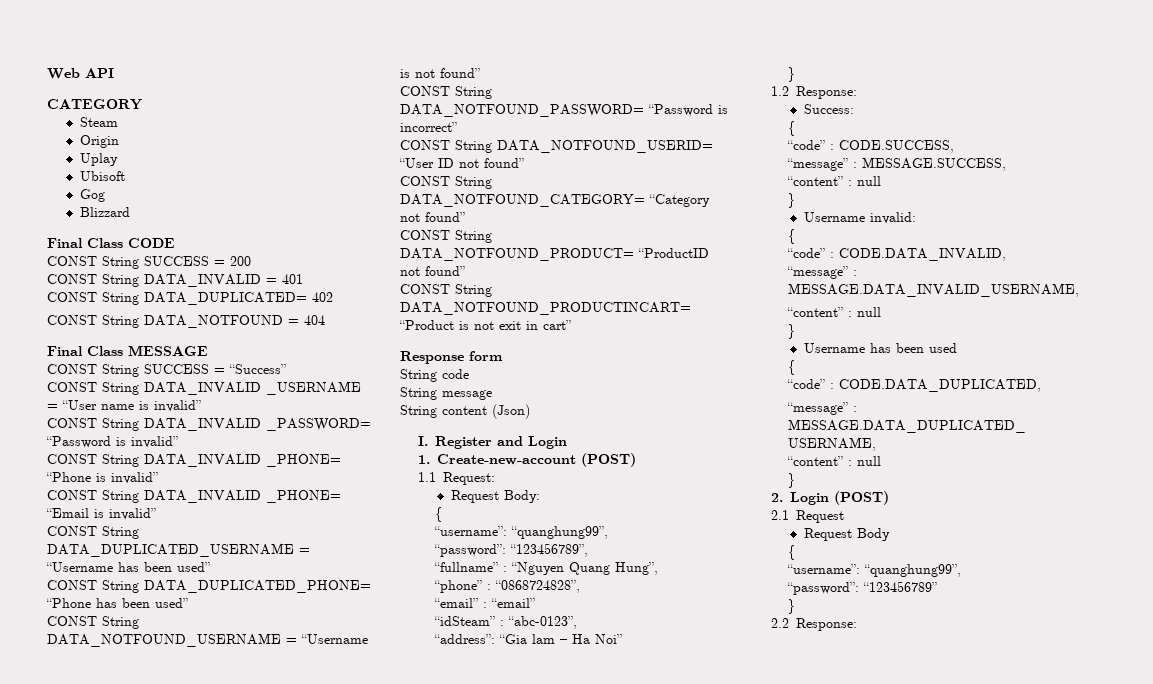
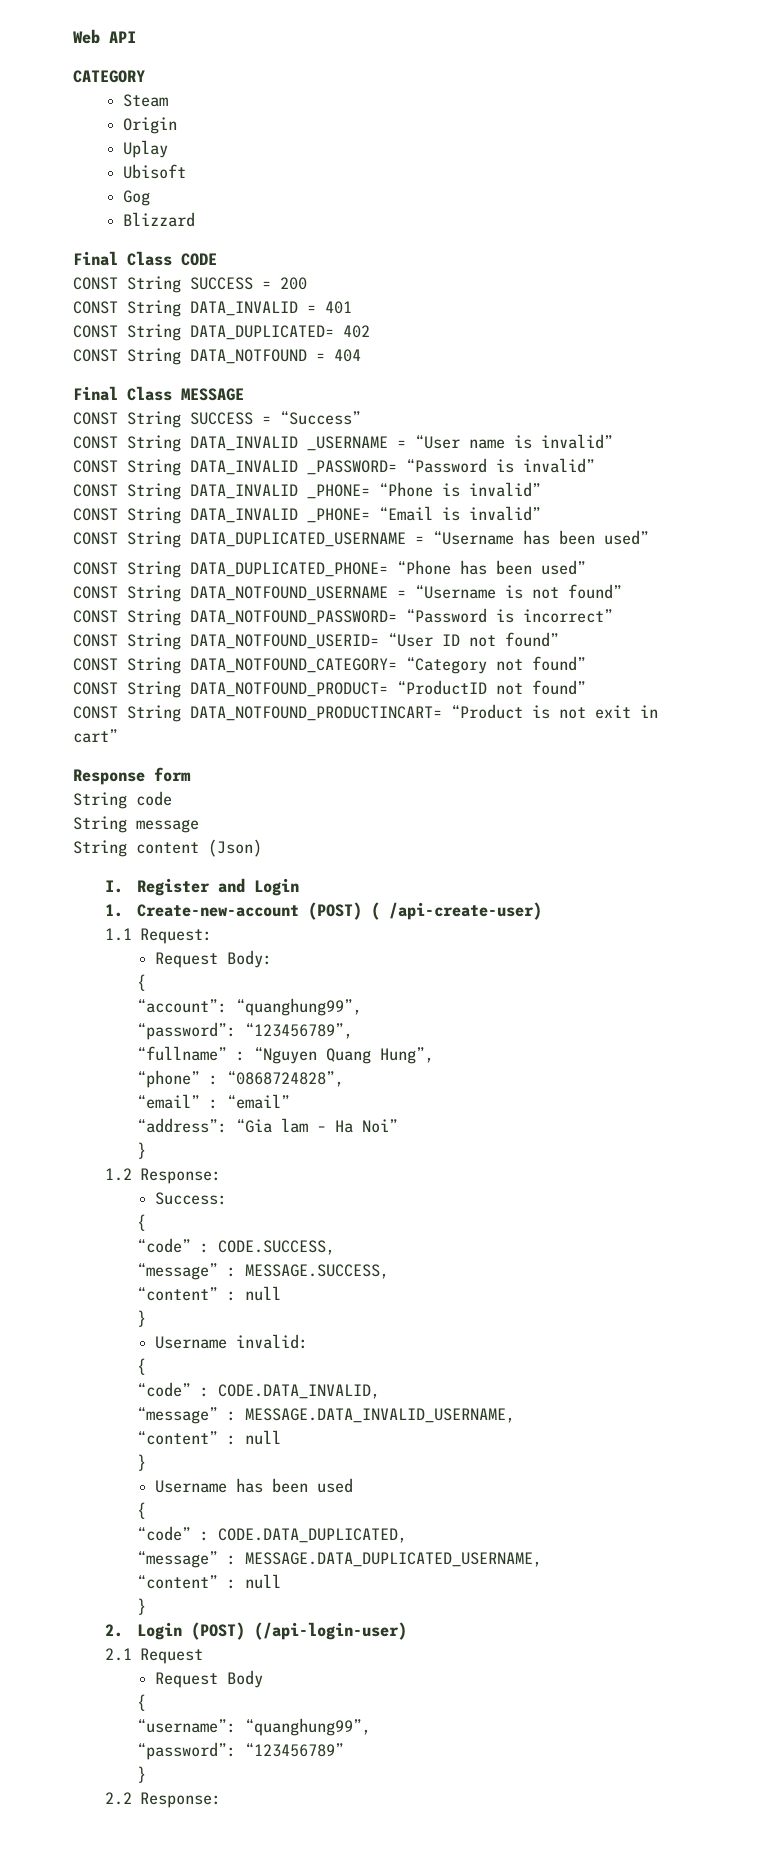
- 1. Create-new-account (POST)
+ 1. Create-new-account (POST) ( /api-create-user)
  Request Body:
  {
- “username”: “quanghung99”,
+ “account”: “quanghung99”,
- “idSteam” : “abc-0123”,
- 2. Login (POST)
+ 2. Login (POST) (/api-login-user)

